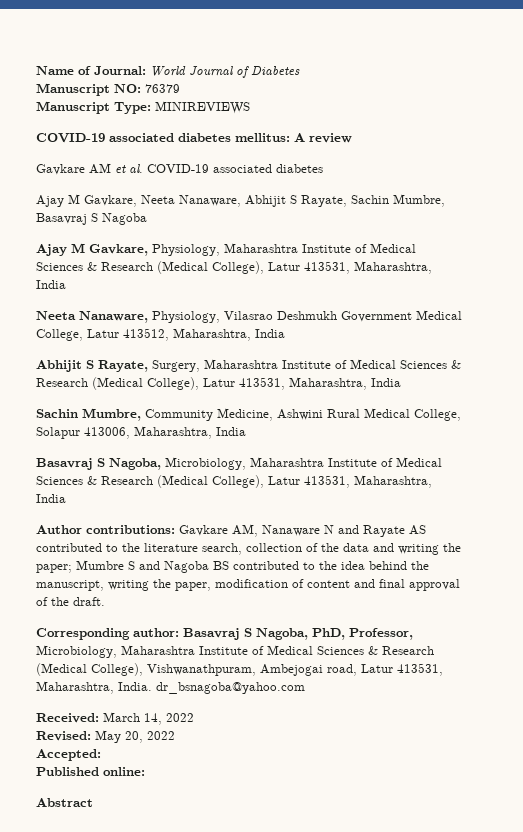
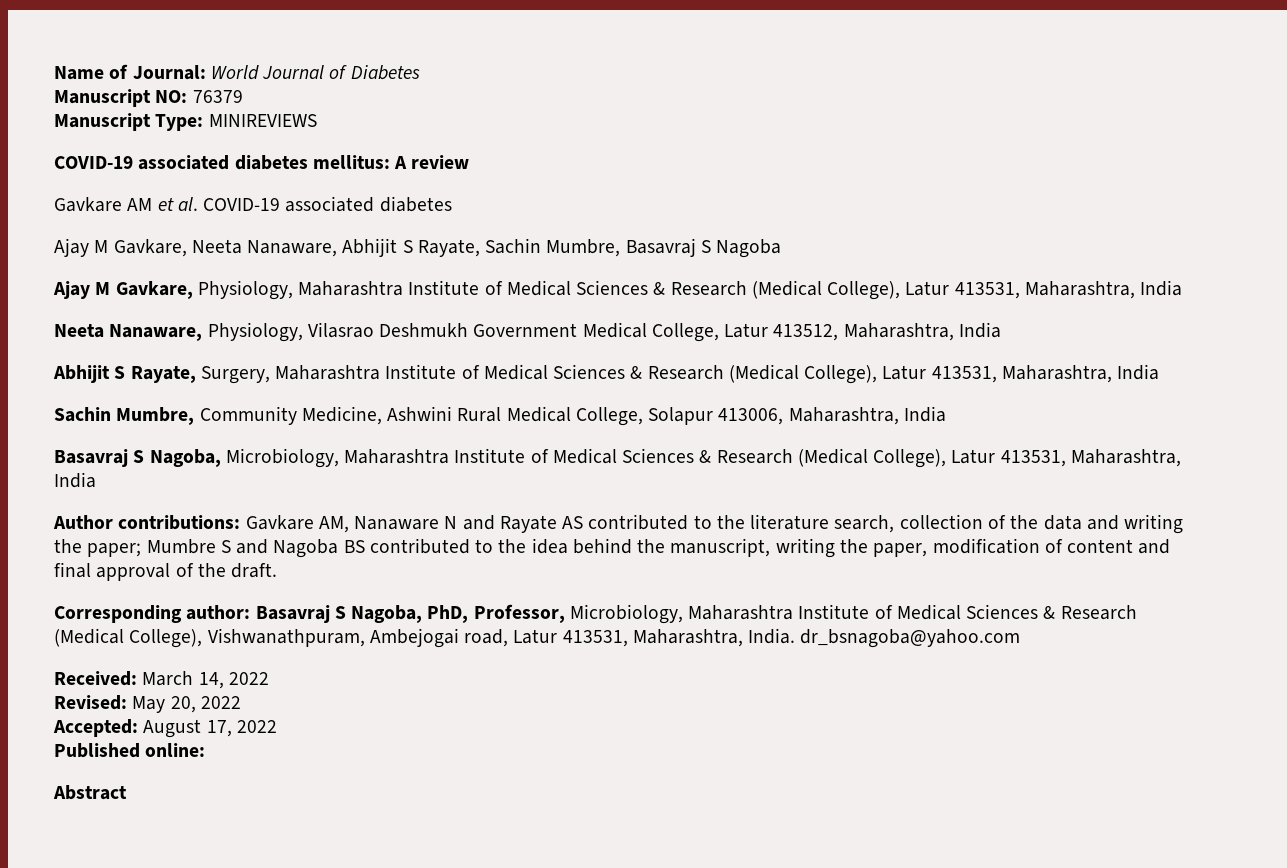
- Accepted:
+ Accepted: August 17, 2022

